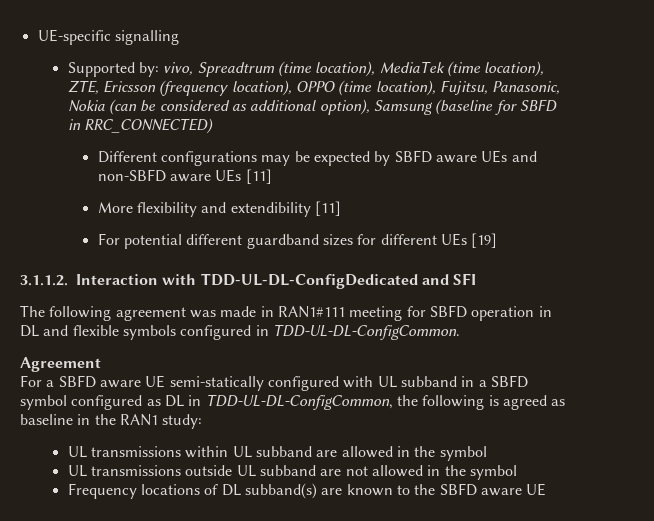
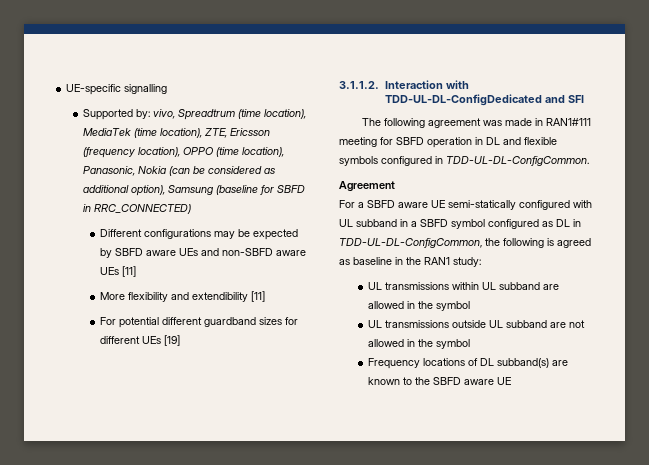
- Supported by: vivo, Spreadtrum (time location), MediaTek (time location), ZTE, Ericsson (frequency location), OPPO (time location), Fujitsu, Panasonic, Nokia (can be considered as additional option), Samsung (baseline for SBFD in RRC_CONNECTED)
+ Supported by: vivo, Spreadtrum (time location), MediaTek (time location), ZTE, Ericsson (frequency location), OPPO (time location), Panasonic, Nokia (can be considered as additional option), Samsung (baseline for SBFD in RRC_CONNECTED)

